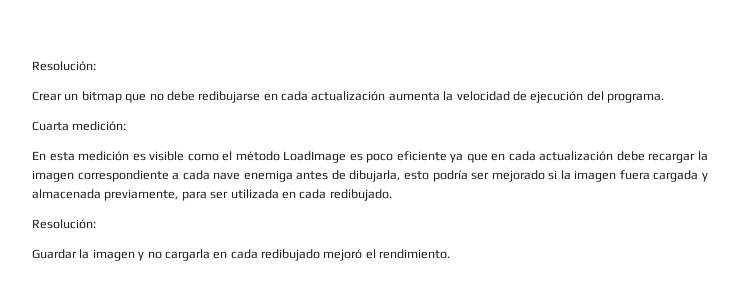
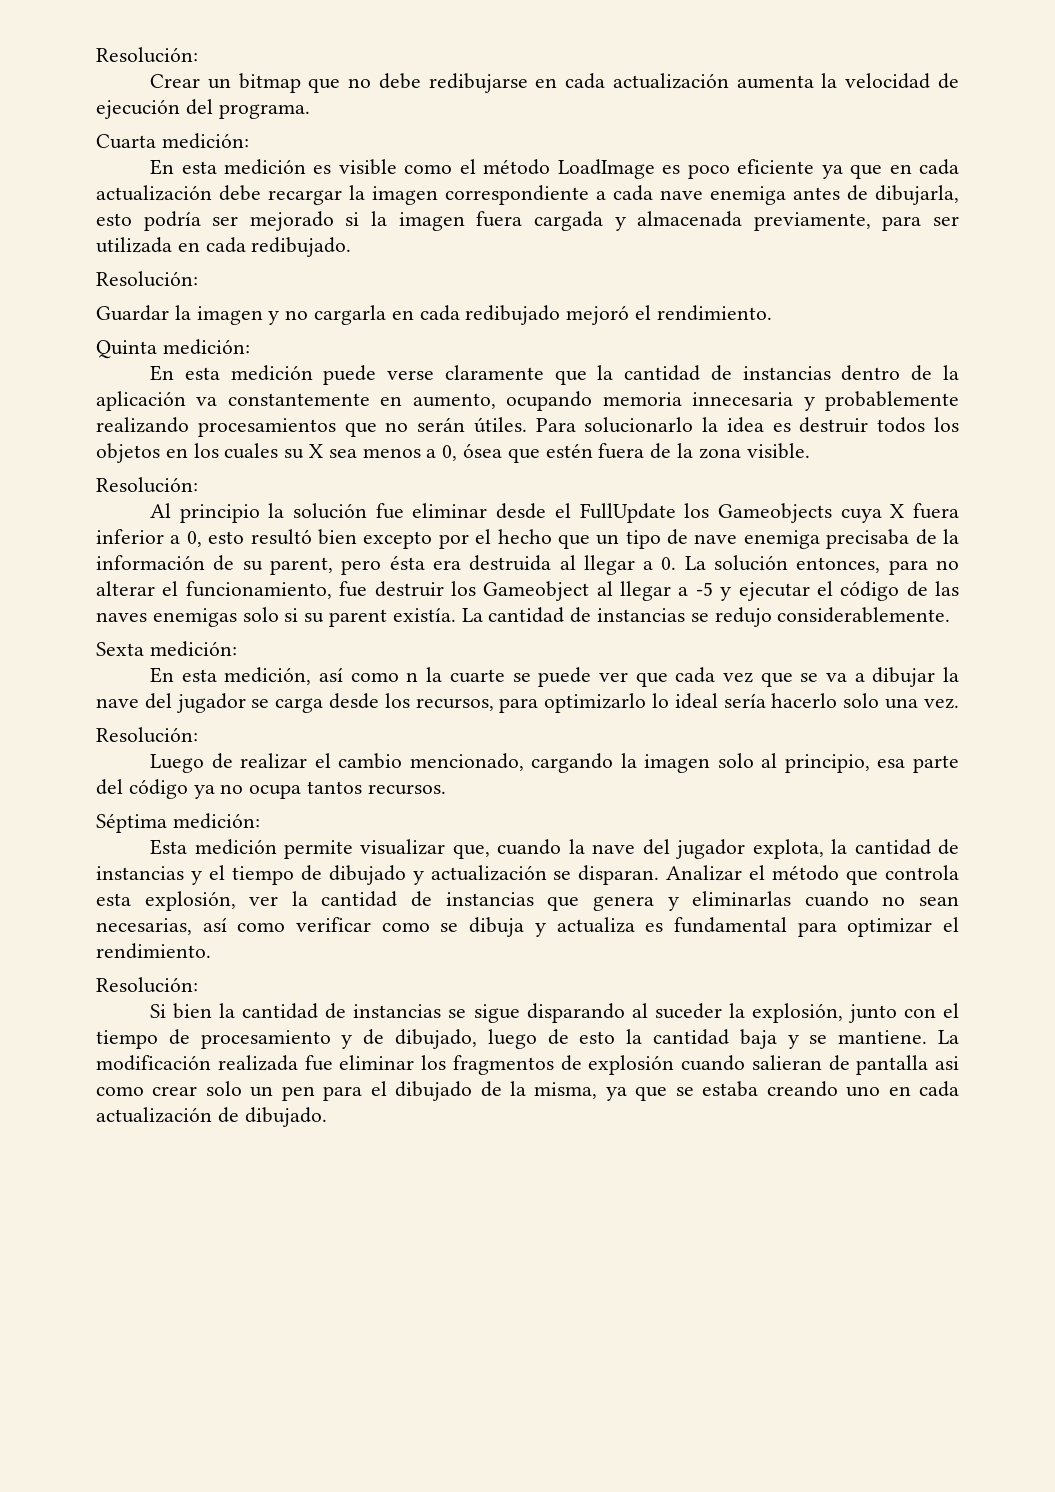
+ Quinta medición:
+ En esta medición puede verse claramente que la cantidad de instancias dentro de la aplicación va constantemente en aumento, ocupando memoria innecesaria y probablemente realizando procesamientos que no serán útiles. Para solucionarlo la idea es destruir todos los objetos en los cuales su X sea menos a 0, ósea que estén fuera de la zona visible.
+ Resolución:
+ Al principio la solución fue eliminar desde el FullUpdate los Gameobjects cuya X fuera inferior a 0, esto resultó bien excepto por el hecho que un tipo de nave enemiga precisaba de la información de su parent, pero ésta era destruida al llegar a 0. La solución entonces, para no alterar el funcionamiento, fue destruir los Gameobject al llegar a -5 y ejecutar el código de las naves enemigas solo si su parent existía. La cantidad de instancias se redujo considerablemente.
+ Sexta medición:
+ En esta medición, así como n la cuarte se puede ver que cada vez que se va a dibujar la nave del jugador se carga desde los recursos, para optimizarlo lo ideal sería hacerlo solo una vez.
+ Resolución:
+ Luego de realizar el cambio mencionado, cargando la imagen solo al principio, esa parte del código ya no ocupa tantos recursos.
+ Séptima medición:
+ Esta medición permite visualizar que, cuando la nave del jugador explota, la cantidad de instancias y el tiempo de dibujado y actualización se disparan. Analizar el método que controla esta explosión, ver la cantidad de instancias que genera y eliminarlas cuando no sean necesarias, así como verificar como se dibuja y actualiza es fundamental para optimizar el rendimiento.
+ Resolución:
+ Si bien la cantidad de instancias se sigue disparando al suceder la explosión, junto con el tiempo de procesamiento y de dibujado, luego de esto la cantidad baja y se mantiene. La modificación realizada fue eliminar los fragmentos de explosión cuando salieran de pantalla asi como crear solo un pen para el dibujado de la misma, ya que se estaba creando uno en cada actualización de dibujado.

